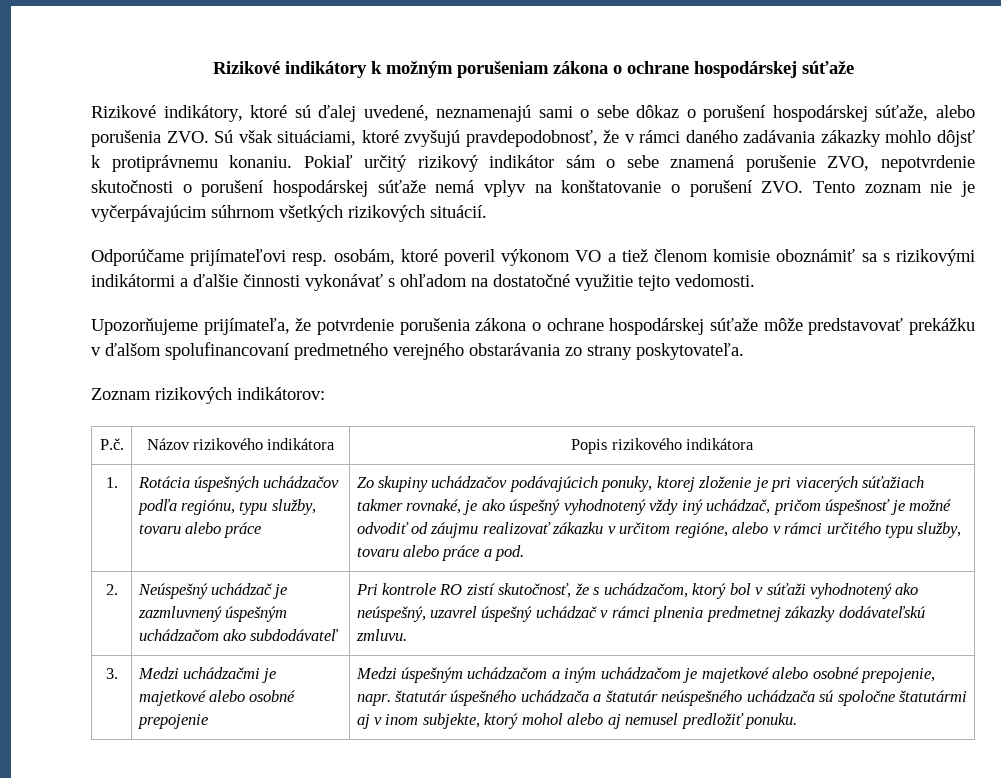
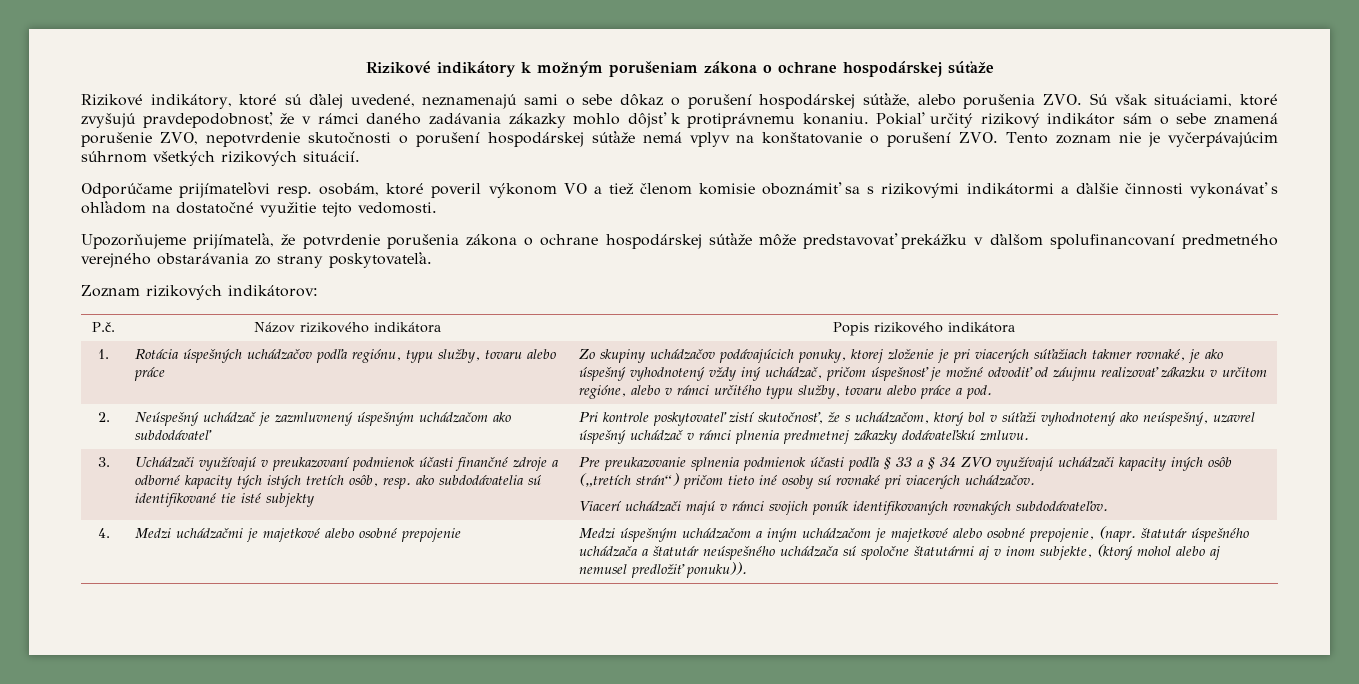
- 2. | Neúspešný uchádzač je zazmluvnený úspešným uchádzačom ako subdodávateľ | Pri kontrole RO zistí skutočnosť, že s uchádzačom, ktorý bol v súťaži vyhodnotený ako neúspešný, uzavrel úspešný uchádzač v rámci plnenia predmetnej zákazky dodávateľskú zmluvu.
+ 2. | Neúspešný uchádzač je zazmluvnený úspešným uchádzačom ako subdodávateľ | Pri kontrole poskytovateľ zistí skutočnosť, že s uchádzačom, ktorý bol v súťaži vyhodnotený ako neúspešný, uzavrel úspešný uchádzač v rámci plnenia predmetnej zákazky dodávateľskú zmluvu.
+ Uchádzači využívajú v preukazovaní podmienok účasti finančné zdroje a odborné kapacity tých istých tretích osôb, resp. ako subdodávatelia sú identifikované tie isté subjekty | Pre preukazovanie splnenia podmienok účasti podľa § 33 a § 34 ZVO využívajú uchádzači kapacity iných osôb („tretích strán“) pričom tieto iné osoby sú rovnaké pri viacerých uchádzačov.
+ Viacerí uchádzači majú v rámci svojich ponúk identifikovaných rovnakých subdodávateľov.
+ 4.
- Medzi úspešným uchádzačom a iným uchádzačom je majetkové alebo osobné prepojenie, napr. štatutár úspešného uchádzača a štatutár neúspešného uchádzača sú spoločne štatutármi aj v inom subjekte, ktorý mohol alebo aj nemusel predložiť ponuku.
+ Medzi úspešným uchádzačom a iným uchádzačom je majetkové alebo osobné prepojenie, (napr. štatutár úspešného uchádzača a štatutár neúspešného uchádzača sú spoločne štatutármi aj v inom subjekte, (ktorý mohol alebo aj nemusel predložiť ponuku)).

